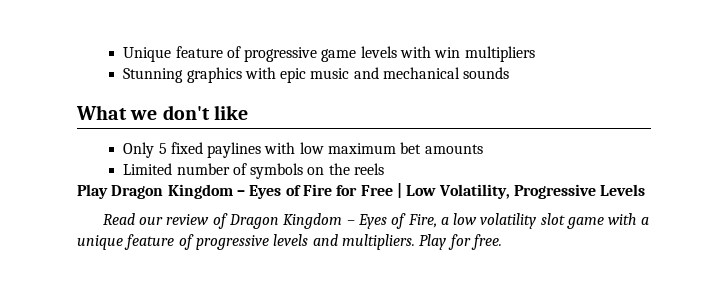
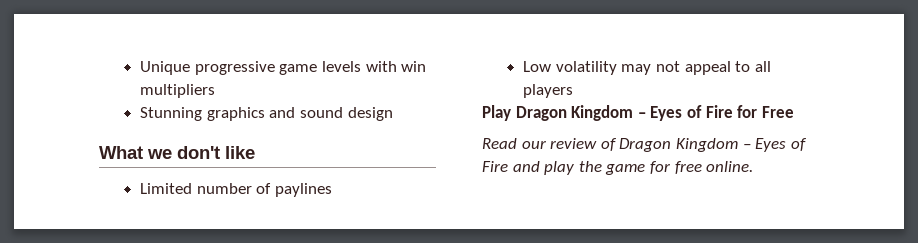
- Unique feature of progressive game levels with win multipliers
+ Unique progressive game levels with win multipliers
- Stunning graphics with epic music and mechanical sounds
+ Stunning graphics and sound design
  What we don't like
- Only 5 fixed paylines with low maximum bet amounts
- Limited number of symbols on the reels
+ Limited number of paylines
+ Low volatility may not appeal to all players
- Play Dragon Kingdom – Eyes of Fire for Free | Low Volatility, Progressive Levels
+ Play Dragon Kingdom – Eyes of Fire for Free
- Read our review of Dragon Kingdom – Eyes of Fire, a low volatility slot game with a unique feature of progressive levels and multipliers. Play for free.
+ Read our review of Dragon Kingdom – Eyes of Fire and play the game for free online.

